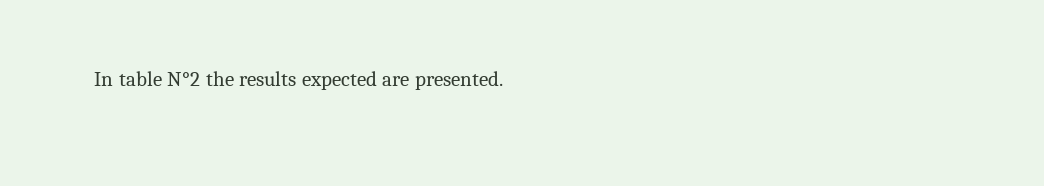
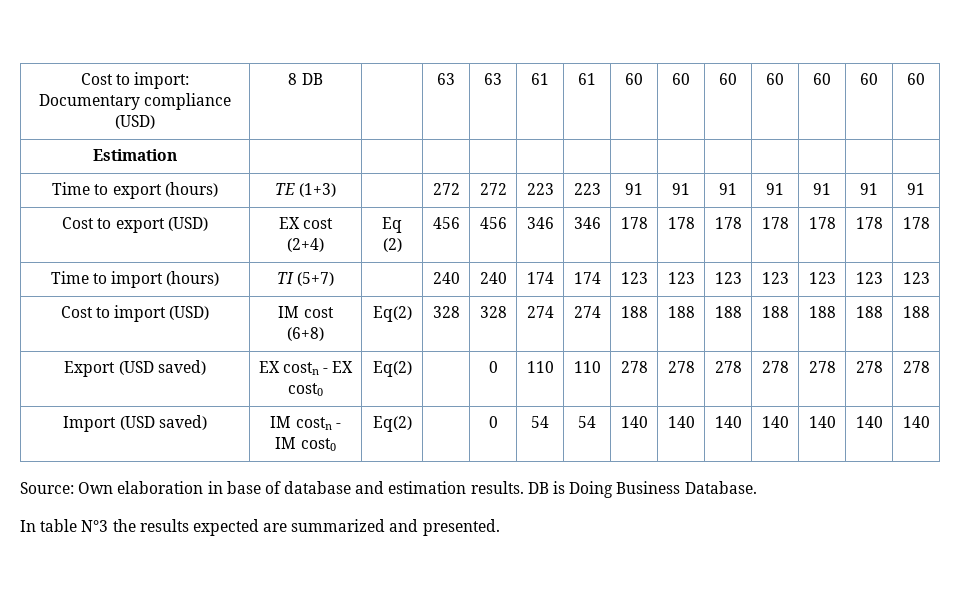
+ Cost to import: Documentary compliance (USD) | 8 DB | | 63 | 63 | 61 | 61 | 60 | 60 | 60 | 60 | 60 | 60 | 60
+ Estimation | | | | | | | | | | | | |
+ Time to export (hours) | TE (1+3) | | 272 | 272 | 223 | 223 | 91 | 91 | 91 | 91 | 91 | 91 | 91
+ Cost to export (USD) | EX cost (2+4) | Eq (2) | 456 | 456 | 346 | 346 | 178 | 178 | 178 | 178 | 178 | 178 | 178
+ Time to import (hours) | TI (5+7) | | 240 | 240 | 174 | 174 | 123 | 123 | 123 | 123 | 123 | 123 | 123
+ Cost to import (USD) | IM cost (6+8) | Eq(2) | 328 | 328 | 274 | 274 | 188 | 188 | 188 | 188 | 188 | 188 | 188
+ Export (USD saved) | EX costn - EX cost0 | Eq(2) | | 0 | 110 | 110 | 278 | 278 | 278 | 278 | 278 | 278 | 278
+ Import (USD saved) | IM costn - IM cost0 | Eq(2) | | 0 | 54 | 54 | 140 | 140 | 140 | 140 | 140 | 140 | 140
+ Source: Own elaboration in base of database and estimation results. DB is Doing Business Database.
- In table N°2 the results expected are presented.
+ In table N°3 the results expected are summarized and presented.

